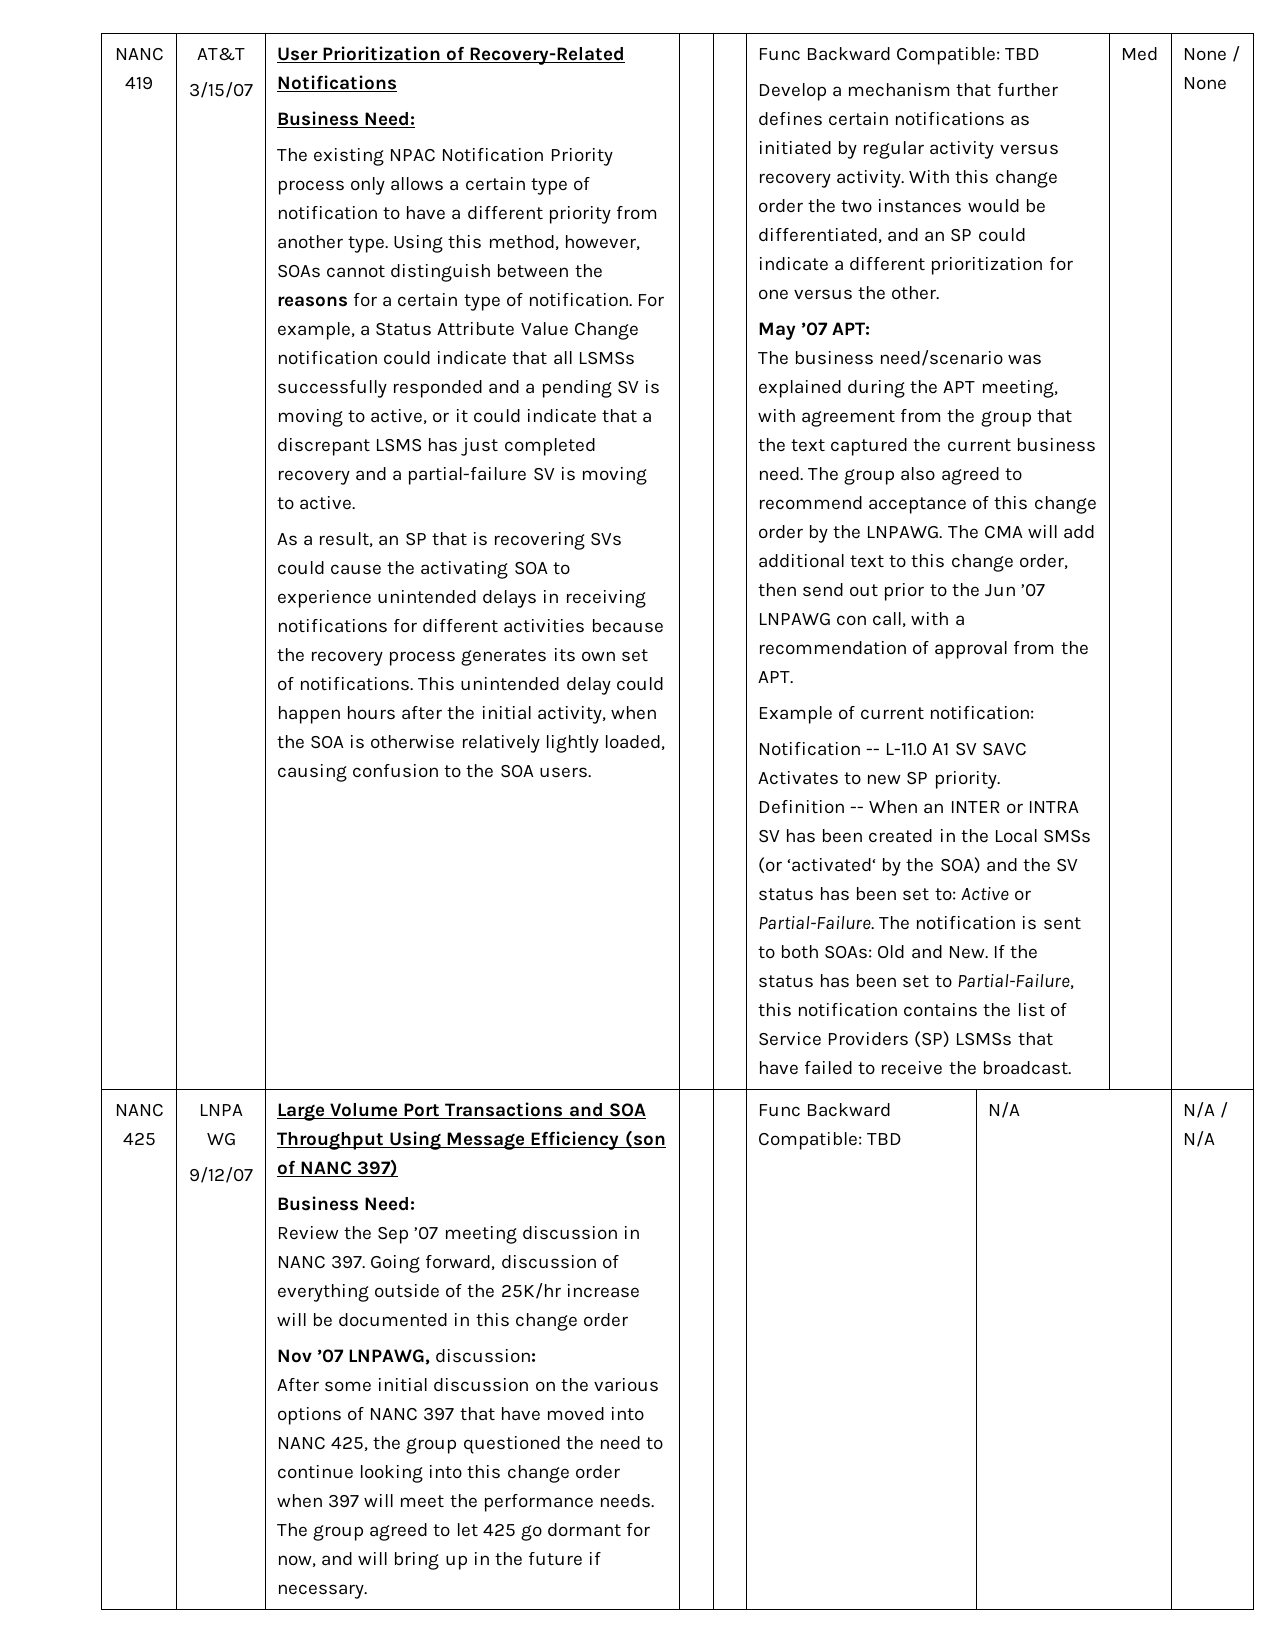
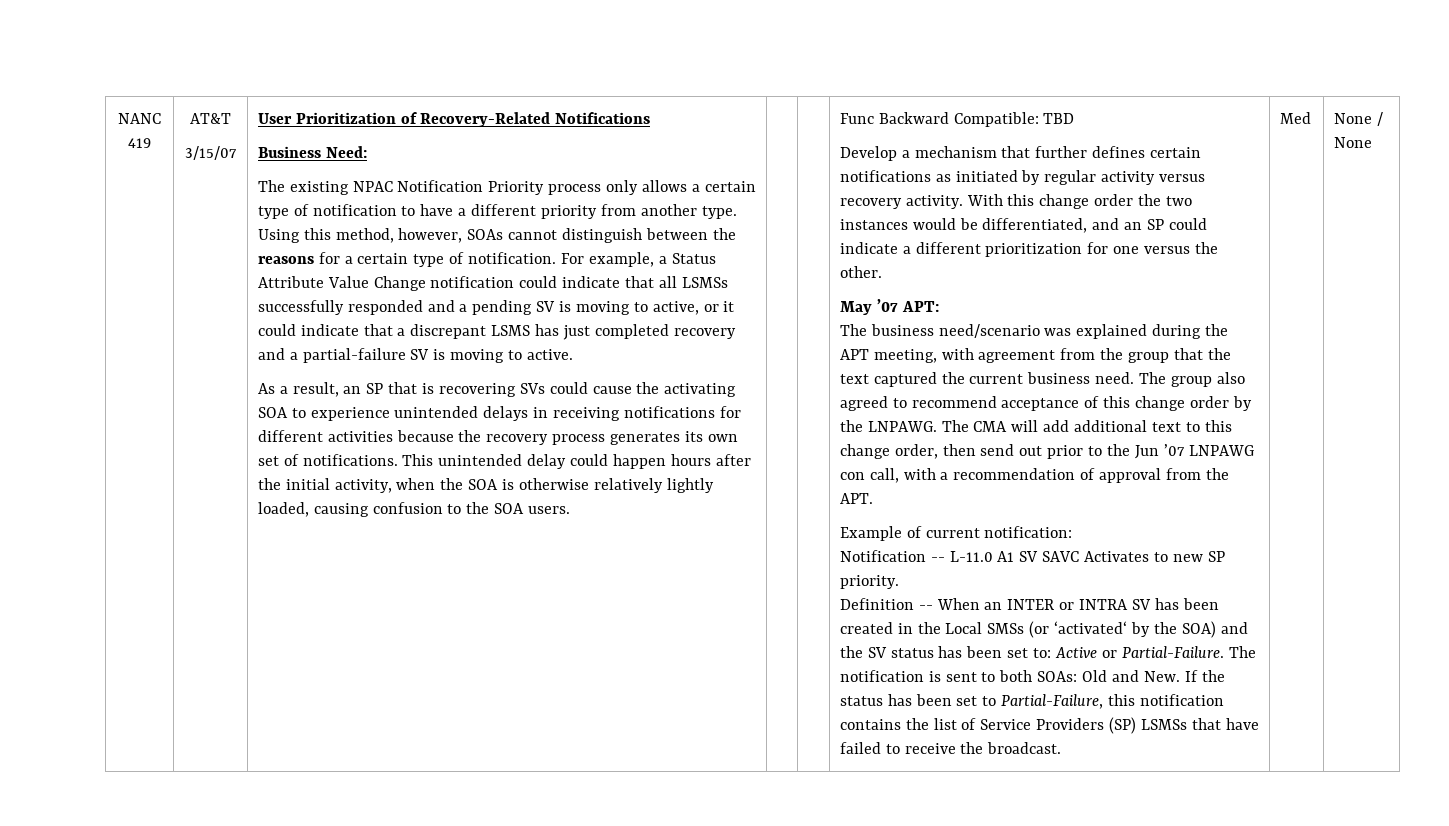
- NANC 425 | LNPA WG
- 9/12/07 | Large Volume Port Transactions and SOA Throughput Using Message Efficiency (son of NANC 397)
- Business Need:
- Review the Sep ’07 meeting discussion in NANC 397. Going forward, discussion of everything outside of the 25K/hr increase will be documented in this change order
- Nov ’07 LNPAWG, discussion:
- After some initial discussion on the various options of NANC 397 that have moved into NANC 425, the group questioned the need to continue looking into this change order when 397 will meet the performance needs. The group agreed to let 425 go dormant for now, and will bring up in the future if necessary. | | | Func Backward Compatible: TBD | N/A | N/A / N/A

